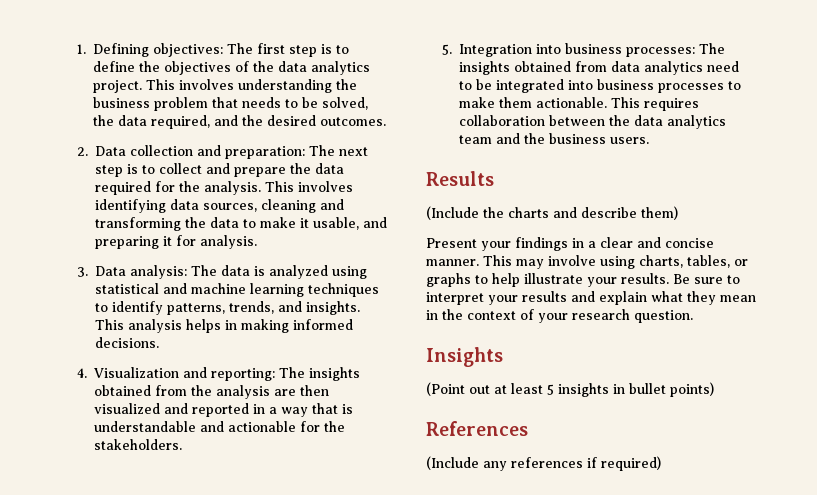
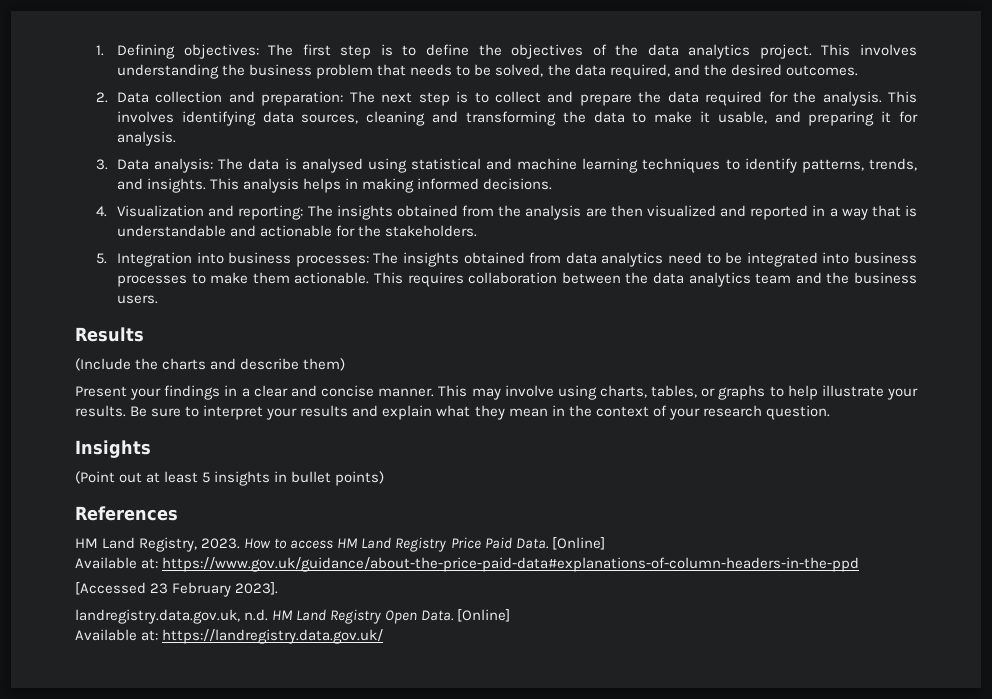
- 3. Data analysis: The data is analyzed using statistical and machine learning techniques to identify patterns, trends, and insights.
+ 3. Data analysis: The data is analysed using statistical and machine learning techniques to identify patterns, trends, and insights.
- (Include any references if required)
+ HM Land Registry, 2023. How to access HM Land Registry Price Paid Data. [Online]
+ Available at: https://www.gov.uk/guidance/about-the-price-paid-data#explanations-of-column-headers-in-the-ppd
+ [Accessed 23 February 2023].
+ landregistry.data.gov.uk, n.d. HM Land Registry Open Data. [Online]
+ Available at: https://landregistry.data.gov.uk/

